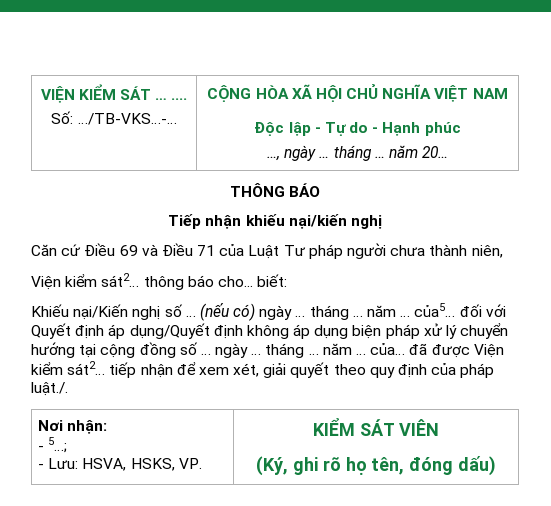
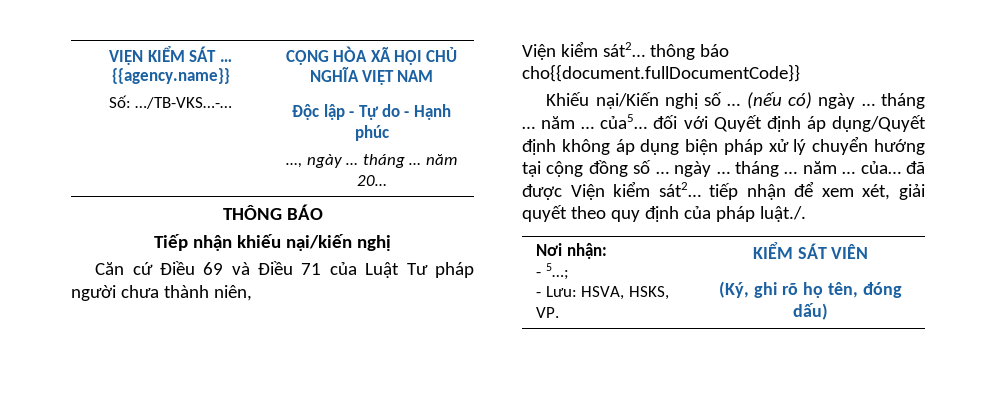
- VIỆN KIỂM SÁT … ....
+ VIỆN KIỂM SÁT … {{agency.name}}
- Viện kiểm sát2… thông báo cho... biết:
+ Viện kiểm sát2… thông báo cho{{document.fullDocumentCode}}

